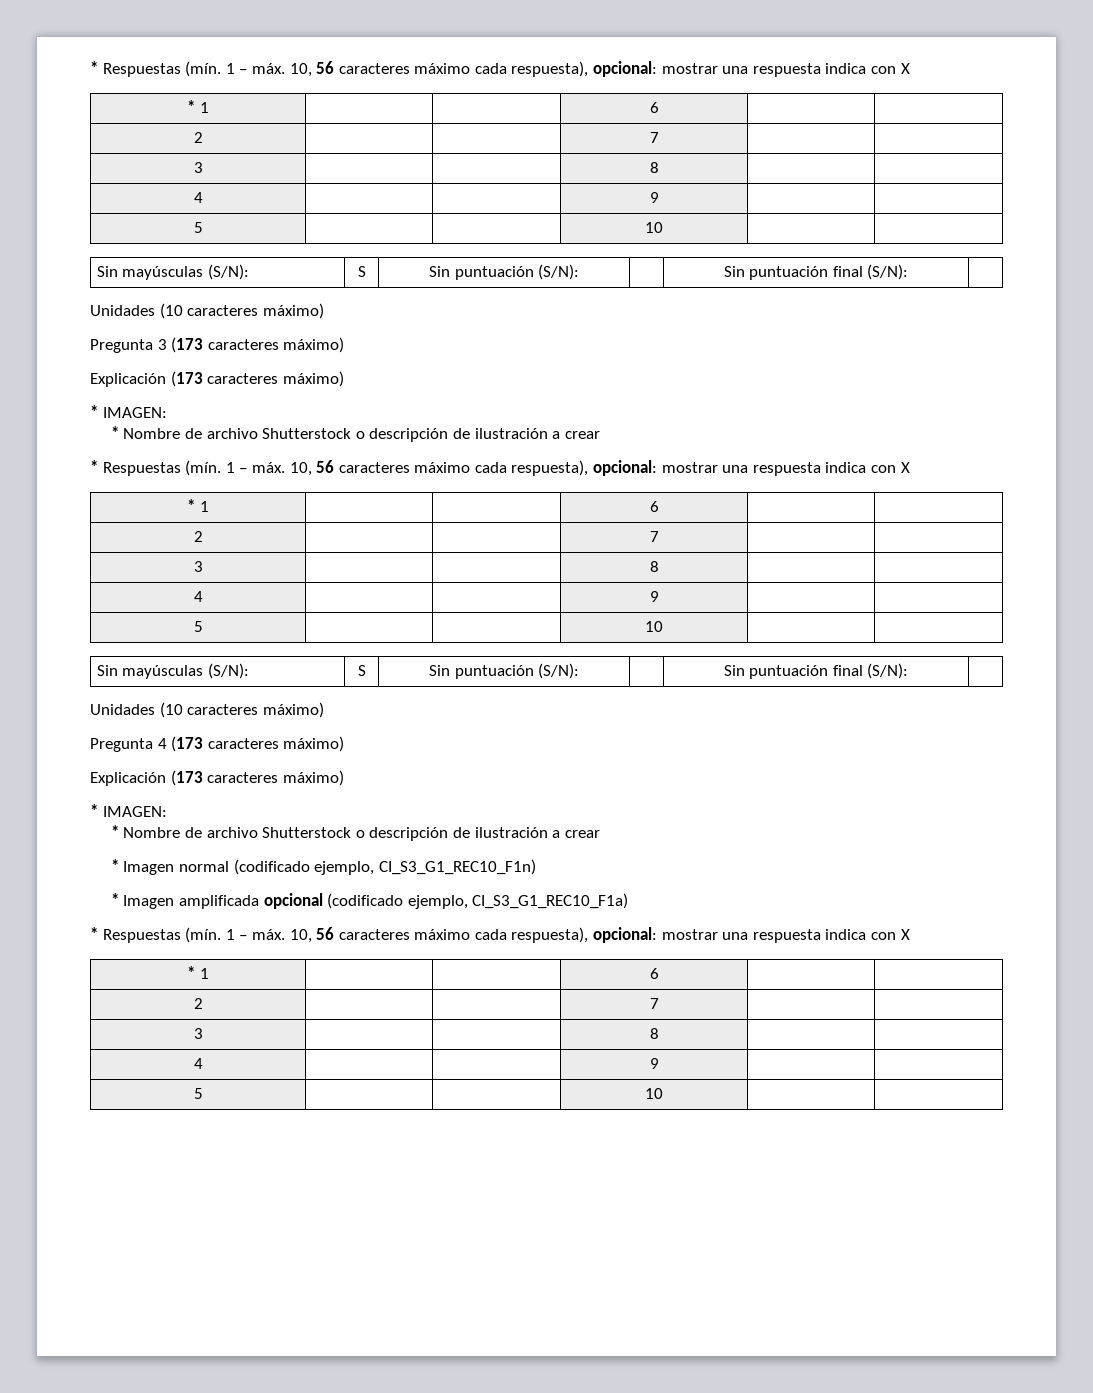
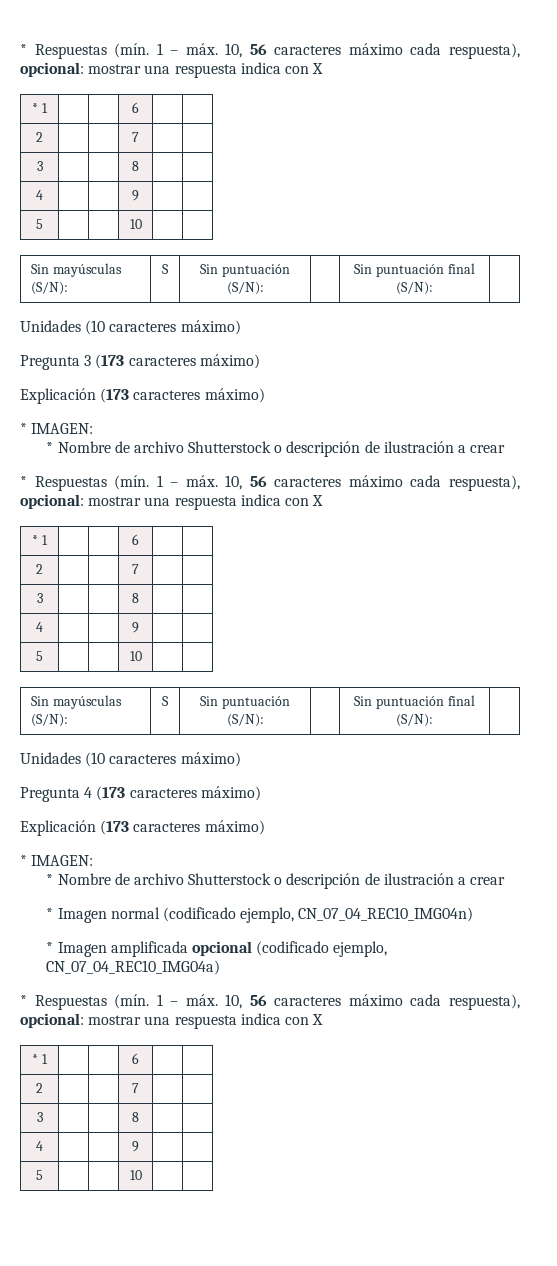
- * Imagen normal (codificado ejemplo, CI_S3_G1_REC10_F1n)
+ * Imagen normal (codificado ejemplo, CN_07_04_REC10_IMG04n)
- * Imagen amplificada opcional (codificado ejemplo, CI_S3_G1_REC10_F1a)
+ * Imagen amplificada opcional (codificado ejemplo, CN_07_04_REC10_IMG04a)

